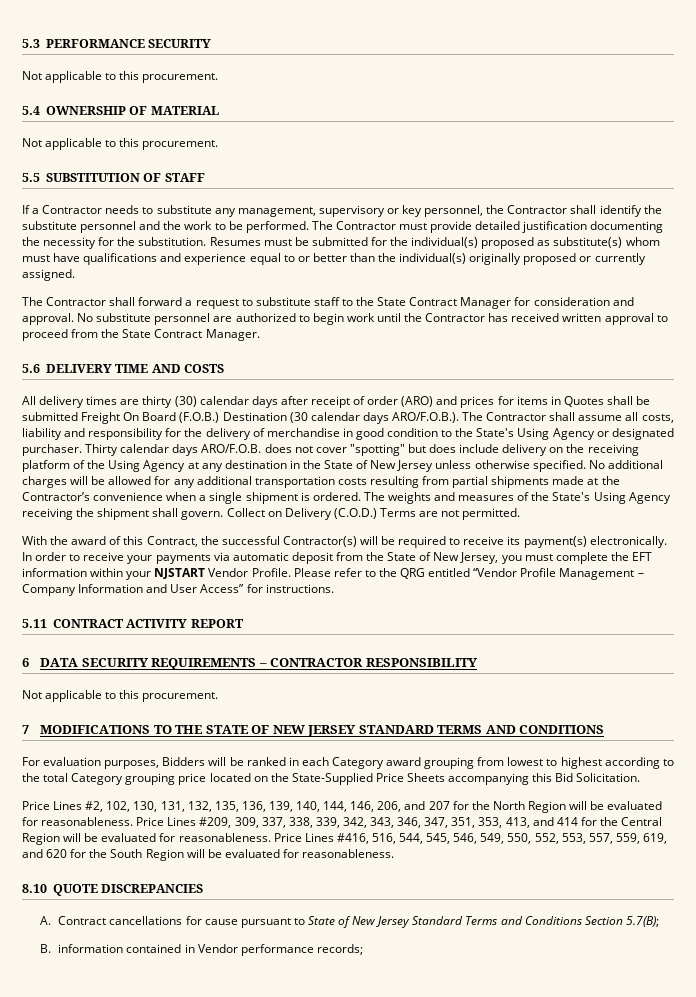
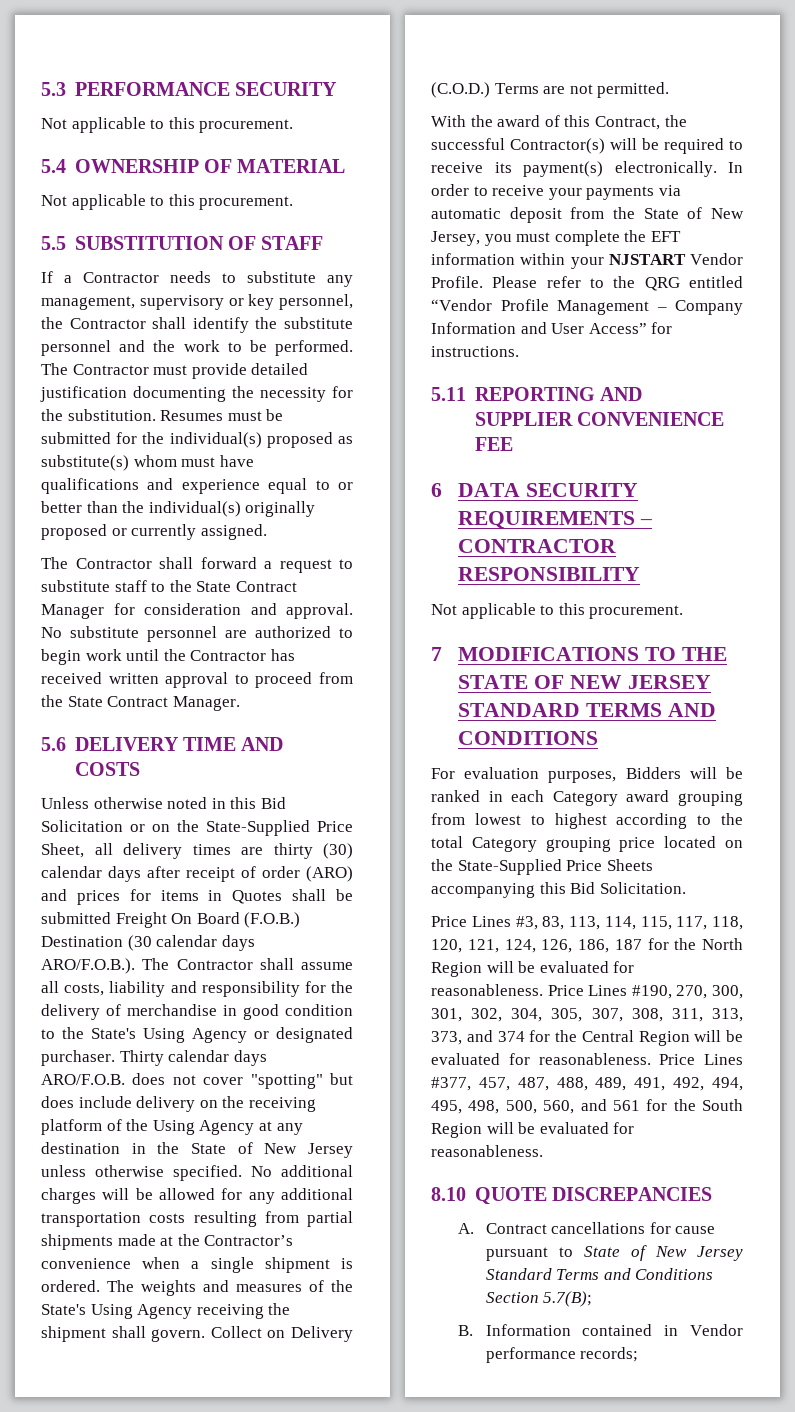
- All delivery times are thirty (30) calendar days after receipt of order (ARO) and prices for items in Quotes shall be submitted Freight On Board (F.O.B.) Destination (30 calendar days ARO/F.O.B.). The Contractor shall assume all costs, liability and responsibility for the delivery of merchandise in good condition to the State's Using Agency or designated purchaser.
+ Unless otherwise noted in this Bid Solicitation or on the State-Supplied Price Sheet, all delivery times are thirty (30) calendar days after receipt of order (ARO) and prices for items in Quotes shall be submitted Freight On Board (F.O.B.) Destination (30 calendar days ARO/F.O.B.). The Contractor shall assume all costs, liability and responsibility for the delivery of merchandise in good condition to the State's Using Agency or designated purchaser.
- 5.11 CONTRACT ACTIVITY REPORT
+ 5.11 REPORTING AND SUPPLIER CONVENIENCE FEE
- Price Lines #2, 102, 130, 131, 132, 135, 136, 139, 140, 144, 146, 206, and 207 for the North Region will be evaluated for reasonableness.
+ Price Lines #3, 83, 113, 114, 115, 117, 118, 120, 121, 124, 126, 186, 187 for the North Region will be evaluated for reasonableness.
- Price Lines #209, 309, 337, 338, 339, 342, 343, 346, 347, 351, 353, 413, and 414 for the Central Region will be evaluated for reasonableness.
+ Price Lines #190, 270, 300, 301, 302, 304, 305, 307, 308, 311, 313, 373, and 374 for the Central Region will be evaluated for reasonableness.
- Price Lines #416, 516, 544, 545, 546, 549, 550, 552, 553, 557, 559, 619, and 620 for the South Region will be evaluated for reasonableness.
+ Price Lines #377, 457, 487, 488, 489, 491, 492, 494, 495, 498, 500, 560, and 561 for the South Region will be evaluated for reasonableness.
- B. information contained in Vendor performance records;
+ B. Information contained in Vendor performance records;

